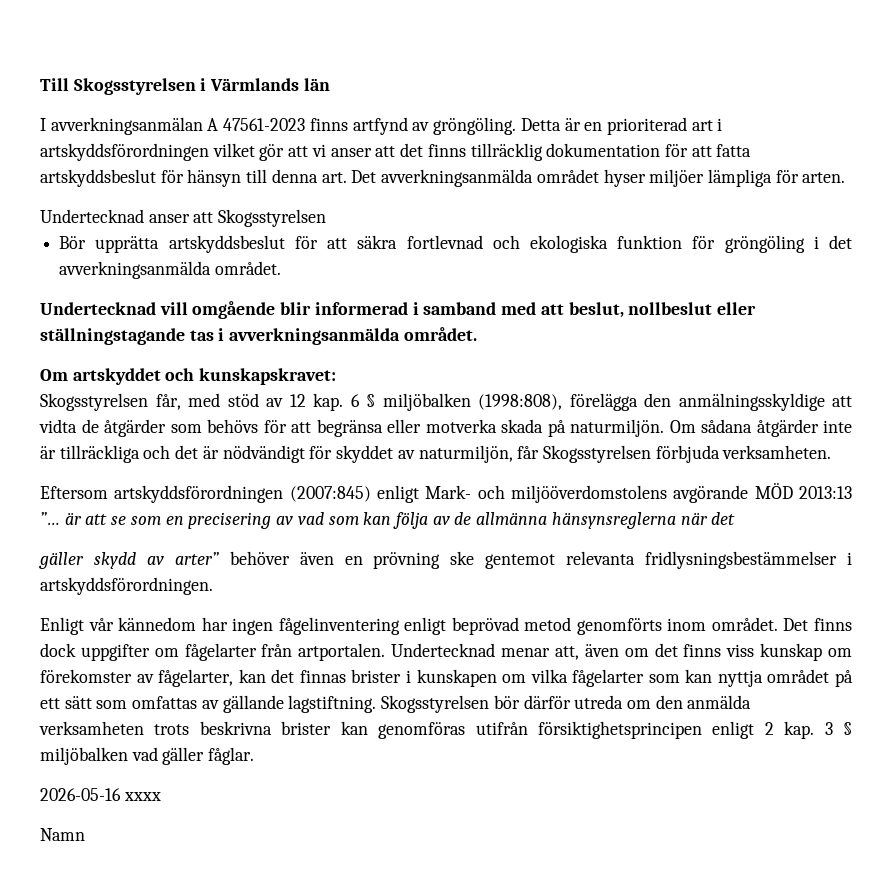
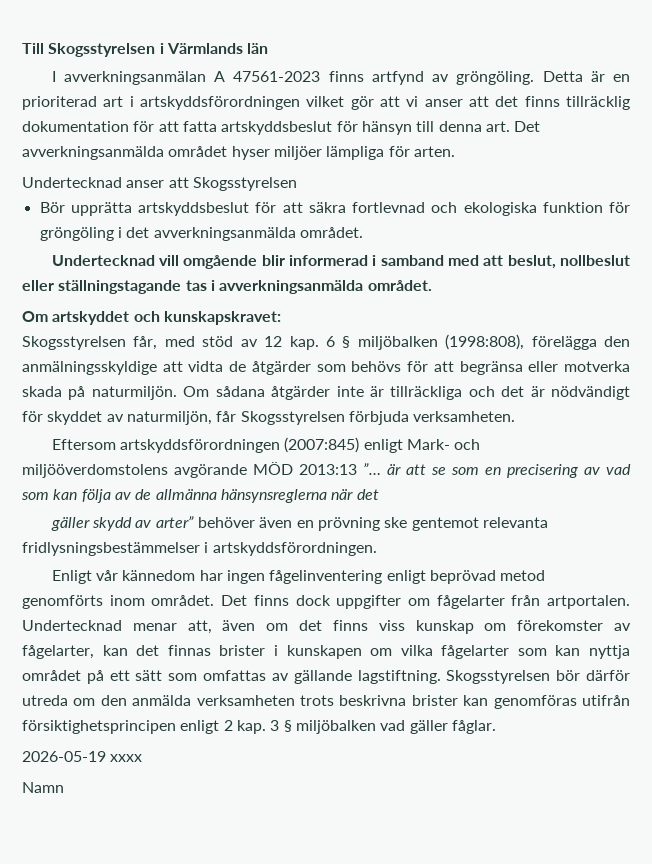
- 2026-05-16 xxxx
+ 2026-05-19 xxxx

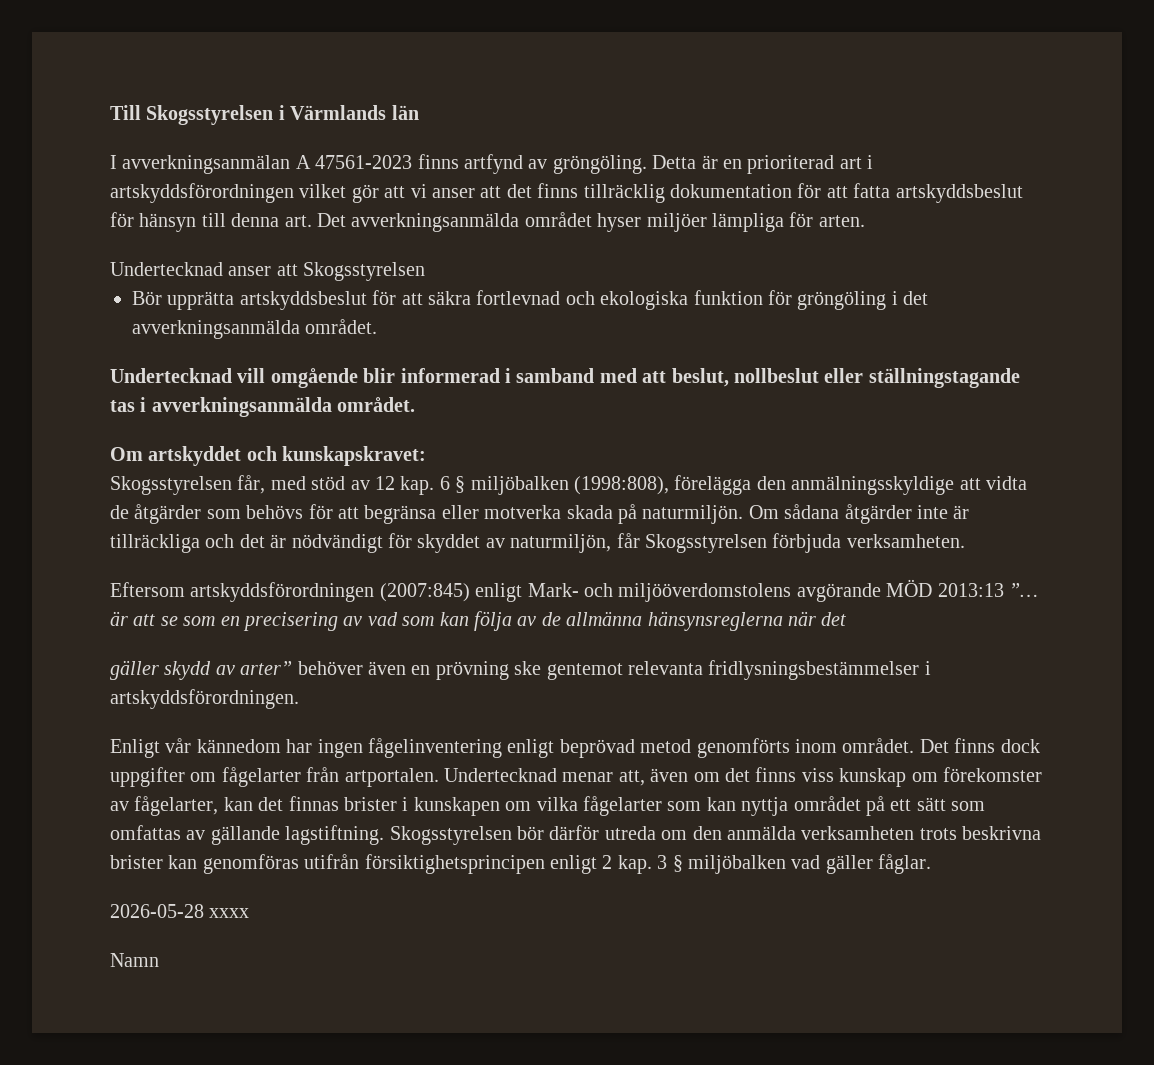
- 2026-05-19 xxxx
+ 2026-05-28 xxxx

